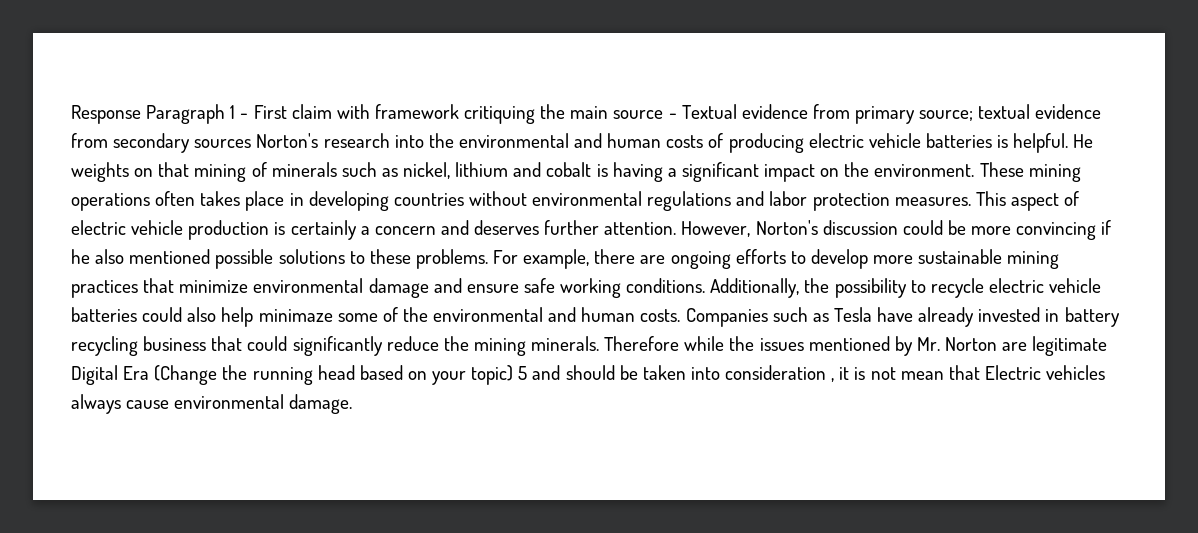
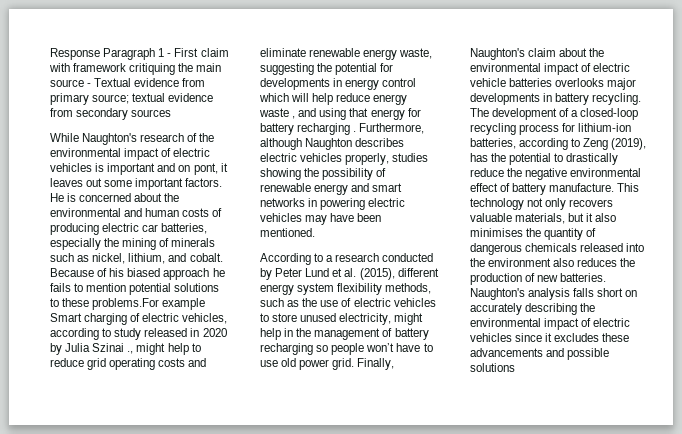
- Response Paragraph 1 - First claim with framework critiquing the main source - Textual evidence from primary source; textual evidence from secondary sources Norton's research into the environmental and human costs of producing electric vehicle batteries is helpful. He weights on that mining of minerals such as nickel, lithium and cobalt is having a significant impact on the environment. These mining operations often takes place in developing countries without environmental regulations and labor protection measures. This aspect of electric vehicle production is certainly a concern and deserves further attention. However, Norton's discussion could be more convincing if he also mentioned possible solutions to these problems. For example, there are ongoing efforts to develop more sustainable mining practices that minimize environmental damage and ensure safe working conditions. Additionally, the possibility to recycle electric vehicle batteries could also help minimaze some of the environmental and human costs. Companies such as Tesla have already invested in battery recycling business that could significantly reduce the mining minerals. Therefore while the issues mentioned by Mr. Norton are legitimate Digital Era (Change the running head based on your topic) 5 and should be taken into consideration , it is not mean that Electric vehicles always cause environmental damage.
+ Response Paragraph 1 - First claim with framework critiquing the main source - Textual evidence from primary source; textual evidence from secondary sources
+ While Naughton's research of the environmental impact of electric vehicles is important and on pont, it leaves out some important factors. He is concerned about the environmental and human costs of producing electric car batteries, especially the mining of minerals such as nickel, lithium, and cobalt. Because of his biased approach he fails to mention potential solutions to these problems.For example Smart charging of electric vehicles, according to study released in 2020 by Julia Szinai ., might help to reduce grid operating costs and eliminate renewable energy waste, suggesting the potential for developments in energy control which will help reduce energy waste , and using that energy for battery recharging . Furthermore, although Naughton describes electric vehicles properly, studies showing the possibility of renewable energy and smart networks in powering electric vehicles may have been mentioned.
+ According to a research conducted by Peter Lund et al. (2015), different energy system flexibility methods, such as the use of electric vehicles to store unused electricity, might help in the management of battery recharging so people won’t have to use old power grid. Finally, Naughton's claim about the environmental impact of electric vehicle batteries overlooks major developments in battery recycling. The development of a closed-loop recycling process for lithium-ion batteries, according to Zeng (2019), has the potential to drastically reduce the negative environmental effect of battery manufacture. This technology not only recovers valuable materials, but it also minimises the quantity of dangerous chemicals released into the environment also reduces the production of new batteries. Naughton's analysis falls short on accurately describing the environmental impact of electric vehicles since it excludes these advancements and possible solutions

